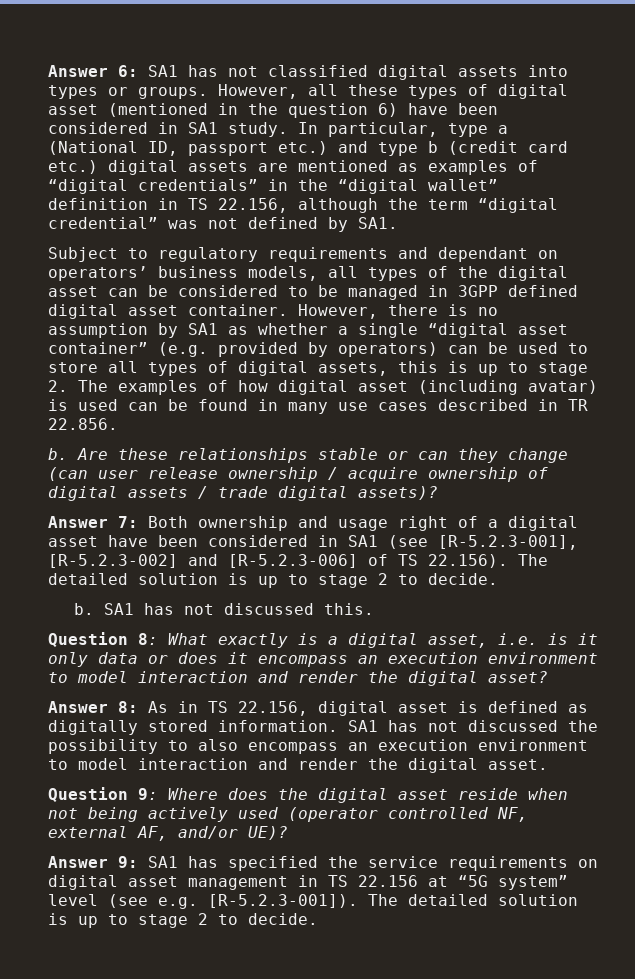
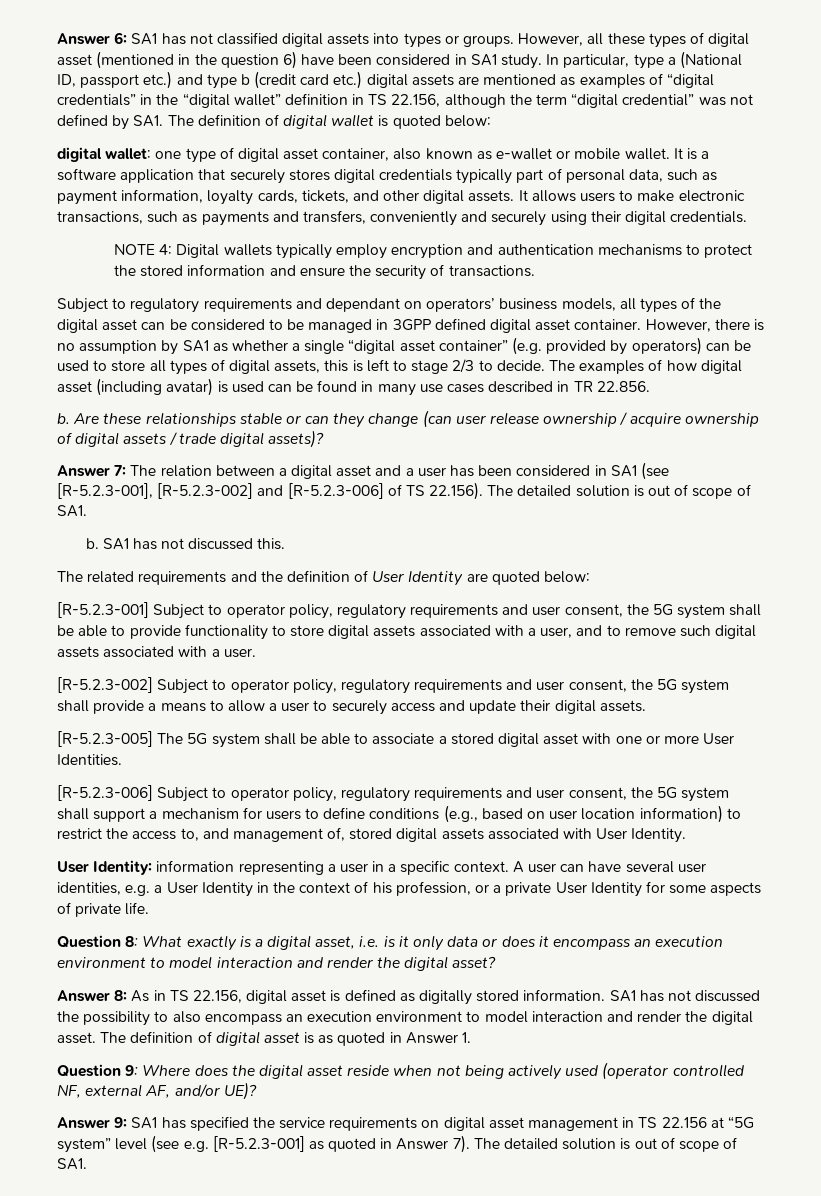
- In particular, type a (National ID, passport etc.) and type b (credit card etc.) digital assets are mentioned as examples of “digital credentials” in the “digital wallet” definition in TS 22.156, although the term “digital credential” was not defined by SA1.
+ In particular, type a (National ID, passport etc.) and type b (credit card etc.) digital assets are mentioned as examples of “digital credentials” in the “digital wallet” definition in TS 22.156, although the term “digital credential” was not defined by SA1. The definition of digital wallet is quoted below:
+ digital wallet: one type of digital asset container, also known as e-wallet or mobile wallet. It is a software application that securely stores digital credentials typically part of personal data, such as payment information, loyalty cards, tickets, and other digital assets. It allows users to make electronic transactions, such as payments and transfers, conveniently and securely using their digital credentials.
+ NOTE 4: Digital wallets typically employ encryption and authentication mechanisms to protect the stored information and ensure the security of transactions.
- However, there is no assumption by SA1 as whether a single “digital asset container” (e.g. provided by operators) can be used to store all types of digital assets, this is up to stage 2. The examples of how digital asset (including avatar) is used can be found in many use cases described in TR 22.856.
+ However, there is no assumption by SA1 as whether a single “digital asset container” (e.g. provided by operators) can be used to store all types of digital assets, this is left to stage 2/3 to decide. The examples of how digital asset (including avatar) is used can be found in many use cases described in TR 22.856.
- Answer 7: Both ownership and usage right of a digital asset have been considered in SA1 (see [R-5.2.3-001], [R-5.2.3-002] and [R-5.2.3-006] of TS 22.156). The detailed solution is up to stage 2 to decide.
+ Answer 7: The relation between a digital asset and a user has been considered in SA1 (see [R-5.2.3-001], [R-5.2.3-002] and [R-5.2.3-006] of TS 22.156). The detailed solution is out of scope of SA1.
+ The related requirements and the definition of User Identity are quoted below:
+ [R-5.2.3-001] Subject to operator policy, regulatory requirements and user consent, the 5G system shall be able to provide functionality to store digital assets associated with a user, and to remove such digital assets associated with a user.
+ [R-5.2.3-002] Subject to operator policy, regulatory requirements and user consent, the 5G system shall provide a means to allow a user to securely access and update their digital assets.
+ [R-5.2.3-005] The 5G system shall be able to associate a stored digital asset with one or more User Identities.
+ [R-5.2.3-006] Subject to operator policy, regulatory requirements and user consent, the 5G system shall support a mechanism for users to define conditions (e.g., based on user location information) to restrict the access to, and management of, stored digital assets associated with User Identity.
+ User Identity: information representing a user in a specific context. A user can have several user identities, e.g. a User Identity in the context of his profession, or a private User Identity for some aspects of private life.
+ The definition of digital asset is as quoted in Answer 1.
- Answer 9: SA1 has specified the service requirements on digital asset management in TS 22.156 at “5G system” level (see e.g. [R-5.2.3-001]). The detailed solution is up to stage 2 to decide.
+ Answer 9: SA1 has specified the service requirements on digital asset management in TS 22.156 at “5G system” level (see e.g. [R-5.2.3-001] as quoted in Answer 7). The detailed solution is out of scope of SA1.

